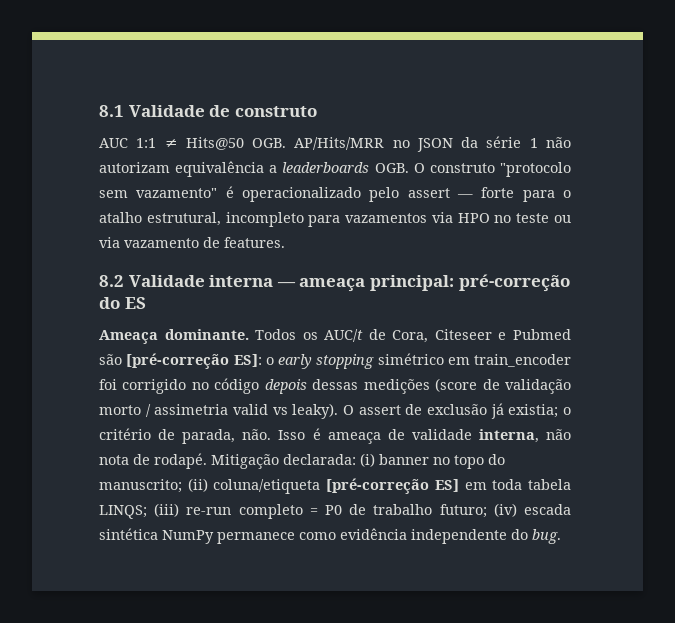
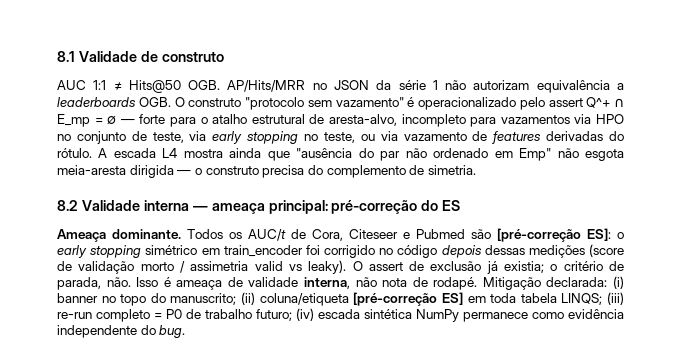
- AUC 1:1 ≠ Hits@50 OGB. AP/Hits/MRR no JSON da série 1 não autorizam equivalência a leaderboards OGB. O construto "protocolo sem vazamento" é operacionalizado pelo assert — forte para o atalho estrutural, incompleto para vazamentos via HPO no teste ou via vazamento de features.
+ AUC 1:1 ≠ Hits@50 OGB. AP/Hits/MRR no JSON da série 1 não autorizam equivalência a leaderboards OGB. O construto "protocolo sem vazamento" é operacionalizado pelo assert Q^+ ∩ E_mp = ∅ — forte para o atalho estrutural de aresta-alvo, incompleto para vazamentos via HPO no conjunto de teste, via early stopping no teste, ou via vazamento de features derivadas do rótulo. A escada L4 mostra ainda que "ausência do par não ordenado em Emp" não esgota meia-aresta dirigida — o construto precisa do complemento de simetria.

